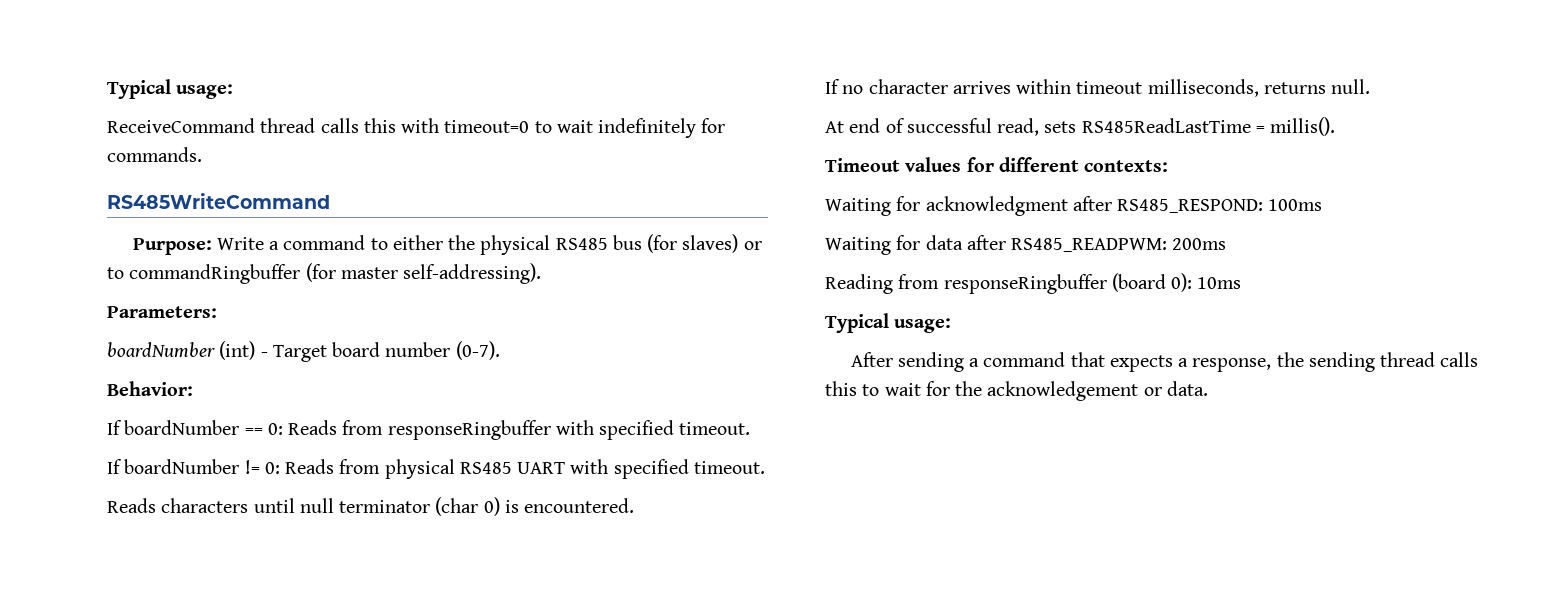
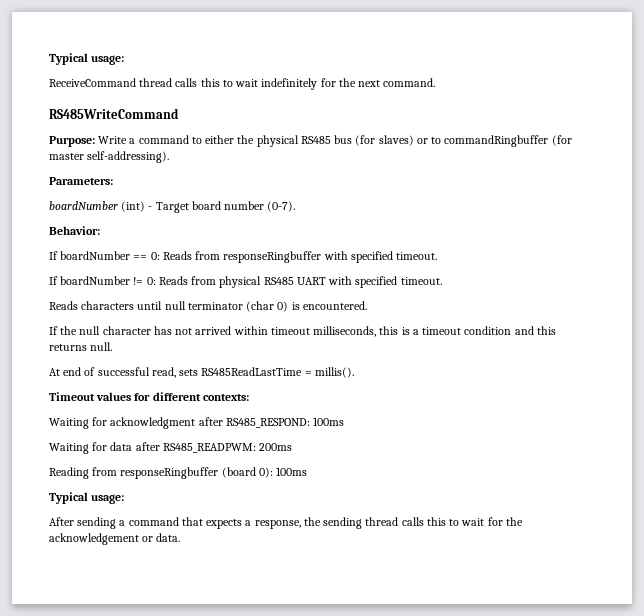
- ReceiveCommand thread calls this with timeout=0 to wait indefinitely for commands.
+ ReceiveCommand thread calls this to wait indefinitely for the next command.
- If no character arrives within timeout milliseconds, returns null.
+ If the null character has not arrived within timeout milliseconds, this is a timeout condition and this returns null.
- Reading from responseRingbuffer (board 0): 10ms
+ Reading from responseRingbuffer (board 0): 100ms

